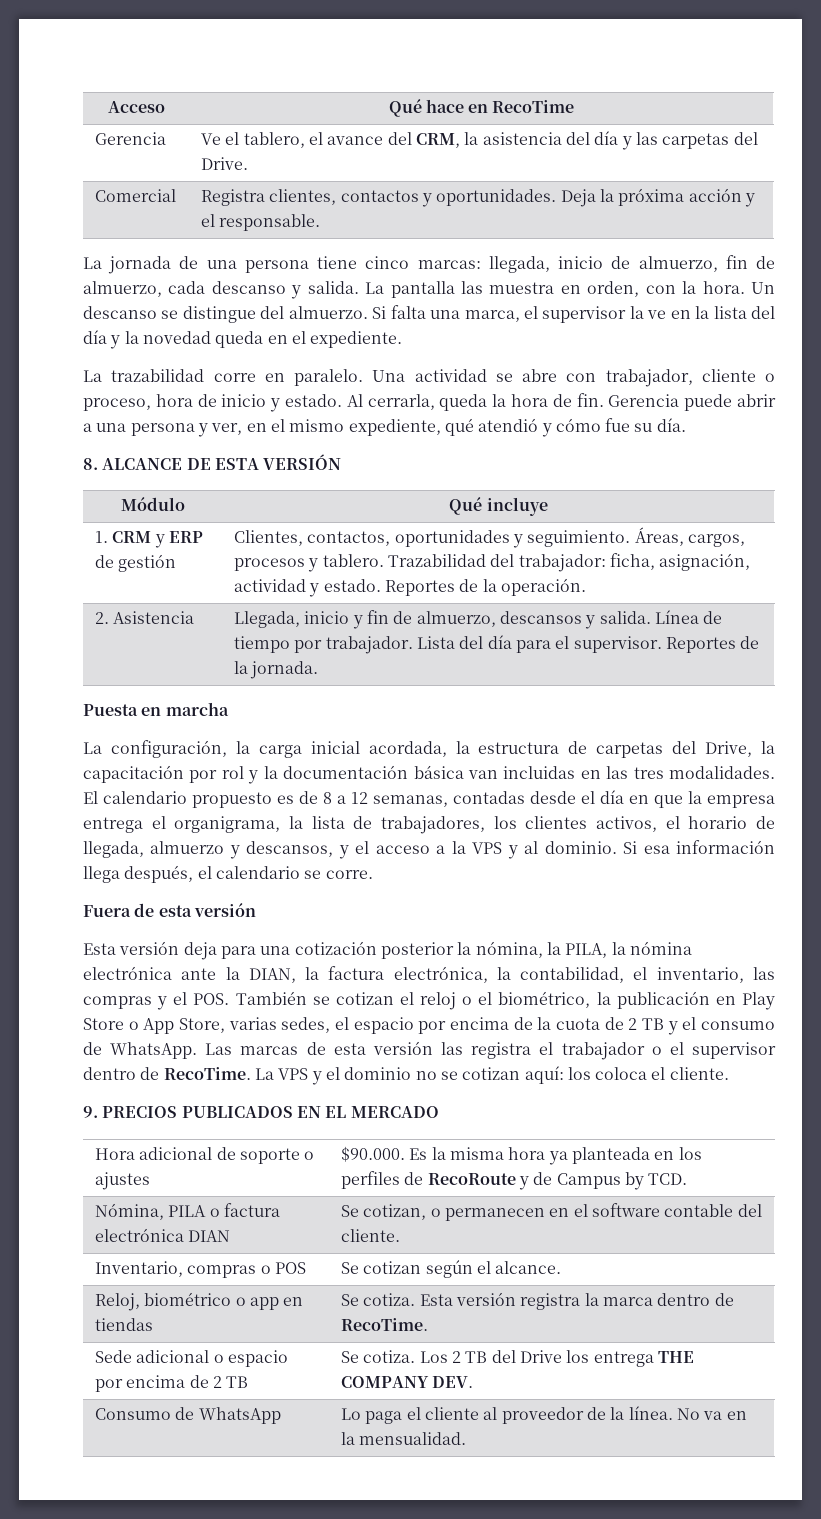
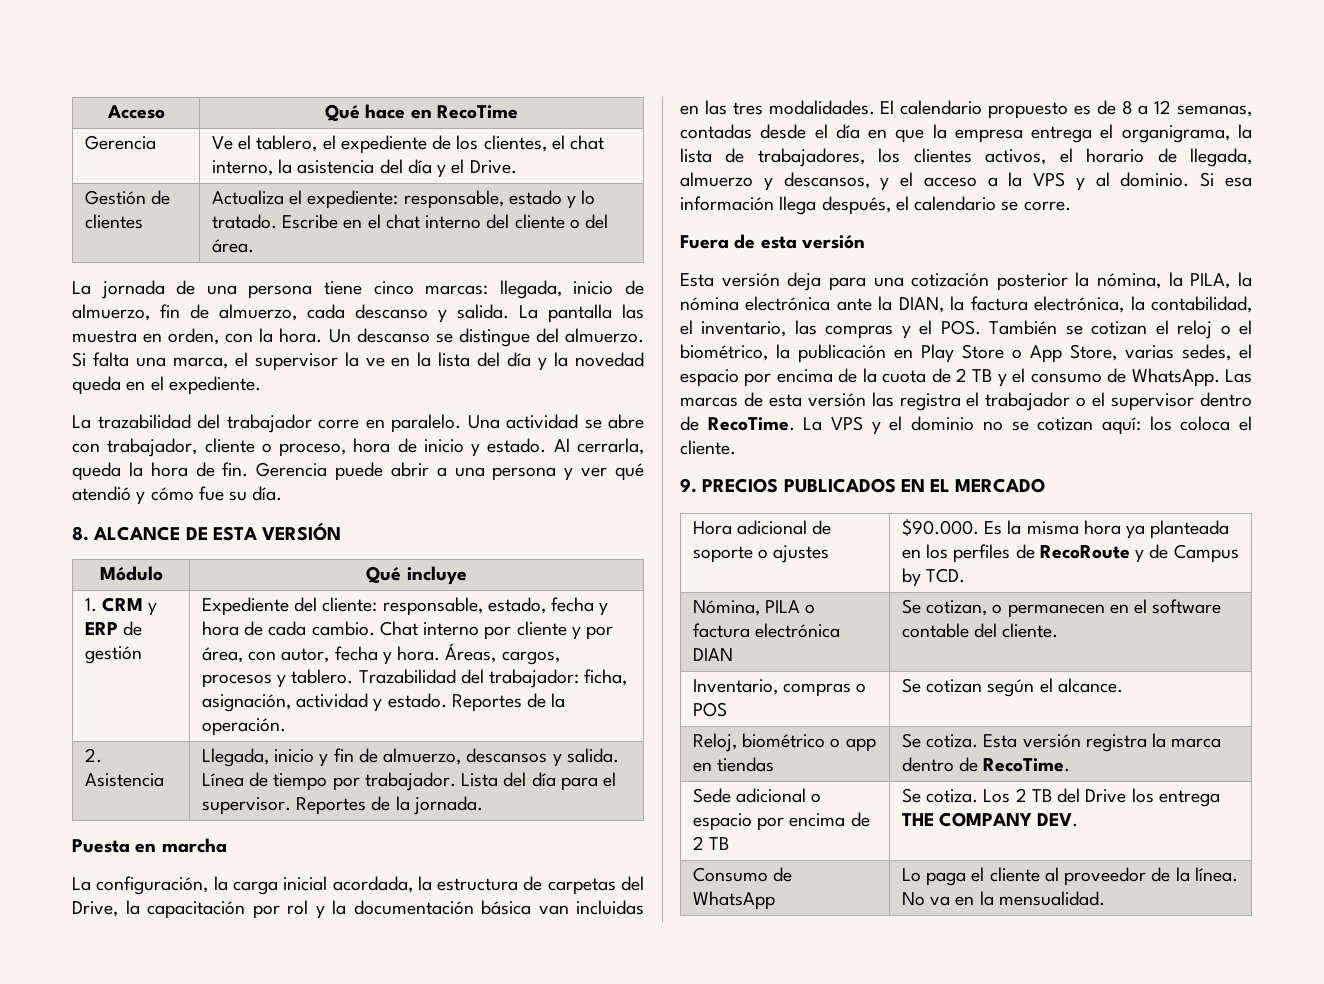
- Gerencia | Ve el tablero, el avance del CRM, la asistencia del día y las carpetas del Drive.
- Comercial | Registra clientes, contactos y oportunidades. Deja la próxima acción y el responsable.
+ Gerencia | Ve el tablero, el expediente de los clientes, el chat interno, la asistencia del día y el Drive.
+ Gestión de clientes | Actualiza el expediente: responsable, estado y lo tratado. Escribe en el chat interno del cliente o del área.
- La trazabilidad corre en paralelo.
+ La trazabilidad del trabajador corre en paralelo.
- Gerencia puede abrir a una persona y ver, en el mismo expediente, qué atendió y cómo fue su día.
+ Gerencia puede abrir a una persona y ver qué atendió y cómo fue su día.
- Clientes, contactos, oportunidades y seguimiento.
+ Expediente del cliente: responsable, estado, fecha y hora de cada cambio. Chat interno por cliente y por área, con autor, fecha y hora.

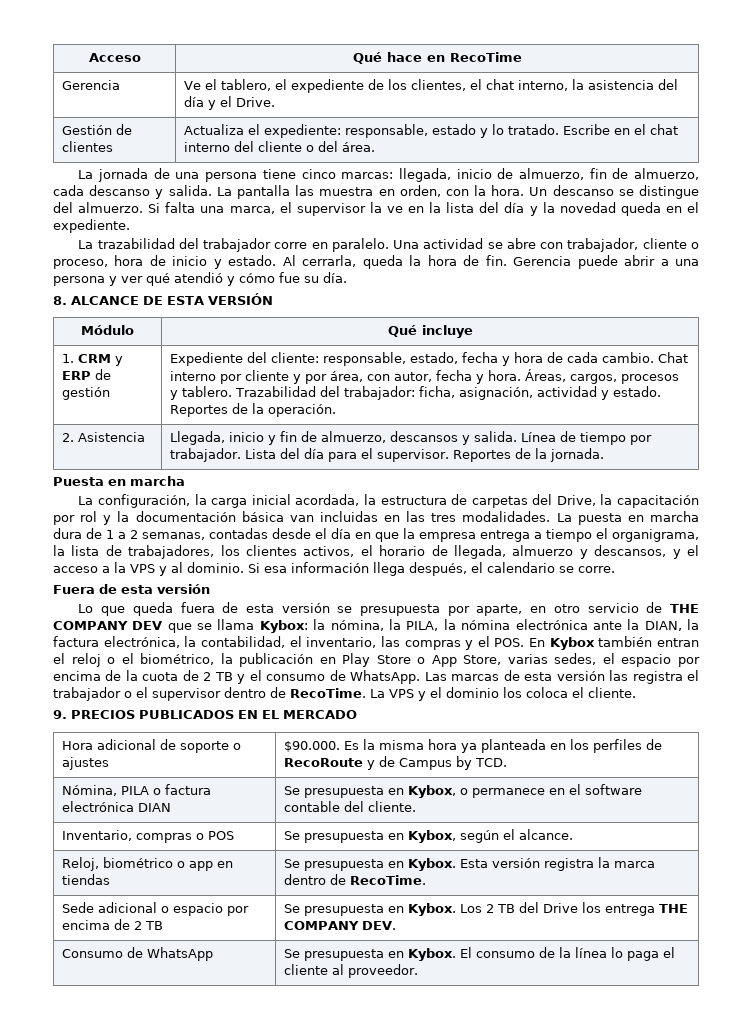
- El calendario propuesto es de 8 a 12 semanas, contadas desde el día en que la empresa entrega el organigrama, la lista de trabajadores, los clientes activos, el horario de llegada, almuerzo y descansos, y el acceso a la VPS y al dominio.
+ La puesta en marcha dura de 1 a 2 semanas, contadas desde el día en que la empresa entrega a tiempo el organigrama, la lista de trabajadores, los clientes activos, el horario de llegada, almuerzo y descansos, y el acceso a la VPS y al dominio.
- Esta versión deja para una cotización posterior la nómina, la PILA, la nómina electrónica ante la DIAN, la factura electrónica, la contabilidad, el inventario, las compras y el POS. También se cotizan el reloj o el biométrico, la publicación en Play Store o App Store, varias sedes, el espacio por encima de la cuota de 2 TB y el consumo de WhatsApp.
+ Lo que queda fuera de esta versión se presupuesta por aparte, en otro servicio de THE COMPANY DEV que se llama Kybox: la nómina, la PILA, la nómina electrónica ante la DIAN, la factura electrónica, la contabilidad, el inventario, las compras y el POS. En Kybox también entran el reloj o el biométrico, la publicación en Play Store o App Store, varias sedes, el espacio por encima de la cuota de 2 TB y el consumo de WhatsApp.
- La VPS y el dominio no se cotizan aquí: los coloca el cliente.
+ La VPS y el dominio los coloca el cliente.
- Nómina, PILA o factura electrónica DIAN | Se cotizan, o permanecen en el software contable del cliente.
+ Nómina, PILA o factura electrónica DIAN | Se presupuesta en Kybox, o permanece en el software contable del cliente.
- Inventario, compras o POS | Se cotizan según el alcance.
+ Inventario, compras o POS | Se presupuesta en Kybox, según el alcance.
- Reloj, biométrico o app en tiendas | Se cotiza. Esta versión registra la marca dentro de RecoTime.
+ Reloj, biométrico o app en tiendas | Se presupuesta en Kybox. Esta versión registra la marca dentro de RecoTime.
- Sede adicional o espacio por encima de 2 TB | Se cotiza. Los 2 TB del Drive los entrega THE COMPANY DEV.
+ Sede adicional o espacio por encima de 2 TB | Se presupuesta en Kybox. Los 2 TB del Drive los entrega THE COMPANY DEV.
- Consumo de WhatsApp | Lo paga el cliente al proveedor de la línea. No va en la mensualidad.
+ Consumo de WhatsApp | Se presupuesta en Kybox. El consumo de la línea lo paga el cliente al proveedor.

